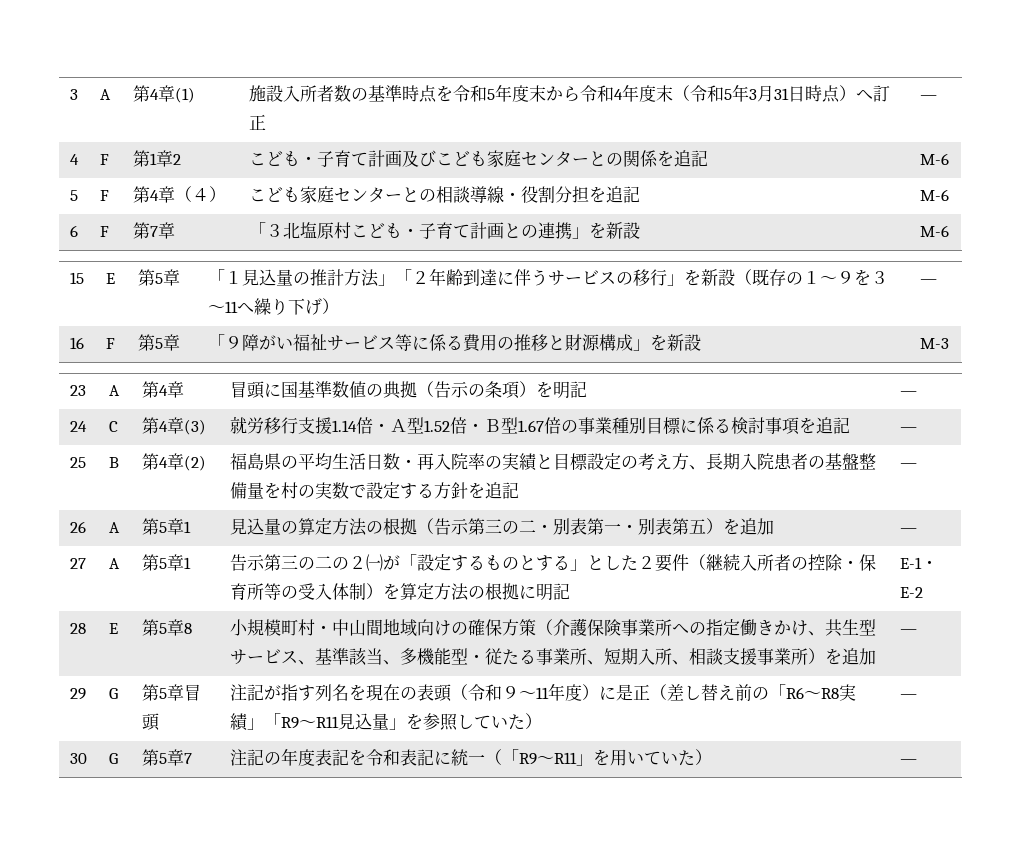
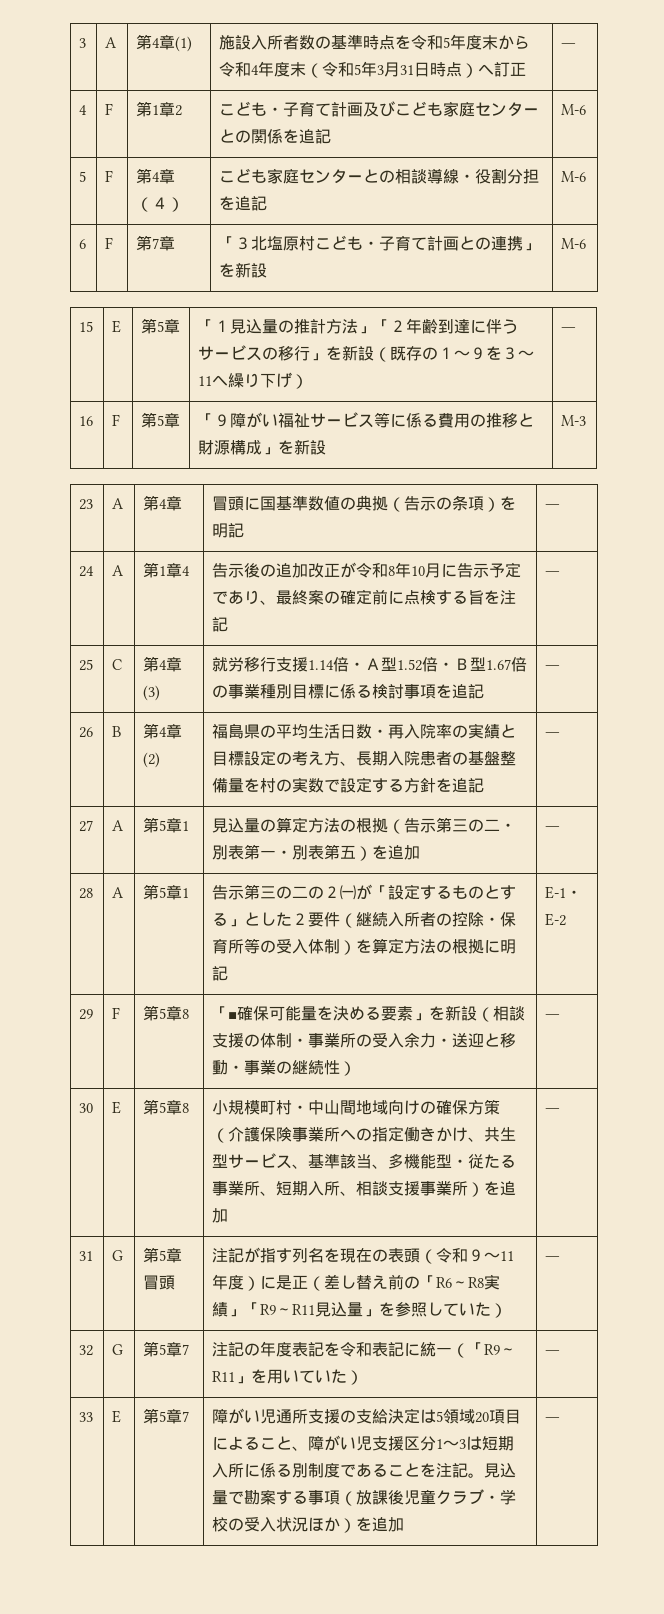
- 24 | C | 第4章(3) | 就労移行支援1.14倍・Ａ型1.52倍・Ｂ型1.67倍の事業種別目標に係る検討事項を追記 | ―
+ 24 | A | 第1章4 | 告示後の追加改正が令和8年10月に告示予定であり、最終案の確定前に点検する旨を注記 | ―
+ 25 | C | 第4章(3) | 就労移行支援1.14倍・Ａ型1.52倍・Ｂ型1.67倍の事業種別目標に係る検討事項を追記 | ―
- 25 | B | 第4章(2) | 福島県の平均生活日数・再入院率の実績と目標設定の考え方、長期入院患者の基盤整備量を村の実数で設定する方針を追記 | ―
+ 26 | B | 第4章(2) | 福島県の平均生活日数・再入院率の実績と目標設定の考え方、長期入院患者の基盤整備量を村の実数で設定する方針を追記 | ―
- 26 | A | 第5章1 | 見込量の算定方法の根拠（告示第三の二・別表第一・別表第五）を追加 | ―
+ 27 | A | 第5章1 | 見込量の算定方法の根拠（告示第三の二・別表第一・別表第五）を追加 | ―
- 27 | A | 第5章1 | 告示第三の二の２㈠が「設定するものとする」とした２要件（継続入所者の控除・保育所等の受入体制）を算定方法の根拠に明記 | E-1・E-2
+ 28 | A | 第5章1 | 告示第三の二の２㈠が「設定するものとする」とした２要件（継続入所者の控除・保育所等の受入体制）を算定方法の根拠に明記 | E-1・E-2
- 28
+ 29 | F | 第5章8 | 「■確保可能量を決める要素」を新設（相談支援の体制・事業所の受入余力・送迎と移動・事業の継続性） | ―
+ 30
- 29 | G | 第5章冒頭 | 注記が指す列名を現在の表頭（令和９〜11年度）に是正（差し替え前の「R6～R8実績」「R9～R11見込量」を参照していた） | ―
+ 31 | G | 第5章冒頭 | 注記が指す列名を現在の表頭（令和９〜11年度）に是正（差し替え前の「R6～R8実績」「R9～R11見込量」を参照していた） | ―
- 30 | G | 第5章7 | 注記の年度表記を令和表記に統一（「R9～R11」を用いていた） | ―
+ 32 | G | 第5章7 | 注記の年度表記を令和表記に統一（「R9～R11」を用いていた） | ―
+ 33 | E | 第5章7 | 障がい児通所支援の支給決定は5領域20項目によること、障がい児支援区分1〜3は短期入所に係る別制度であることを注記。見込量で勘案する事項（放課後児童クラブ・学校の受入状況ほか）を追加 | ―

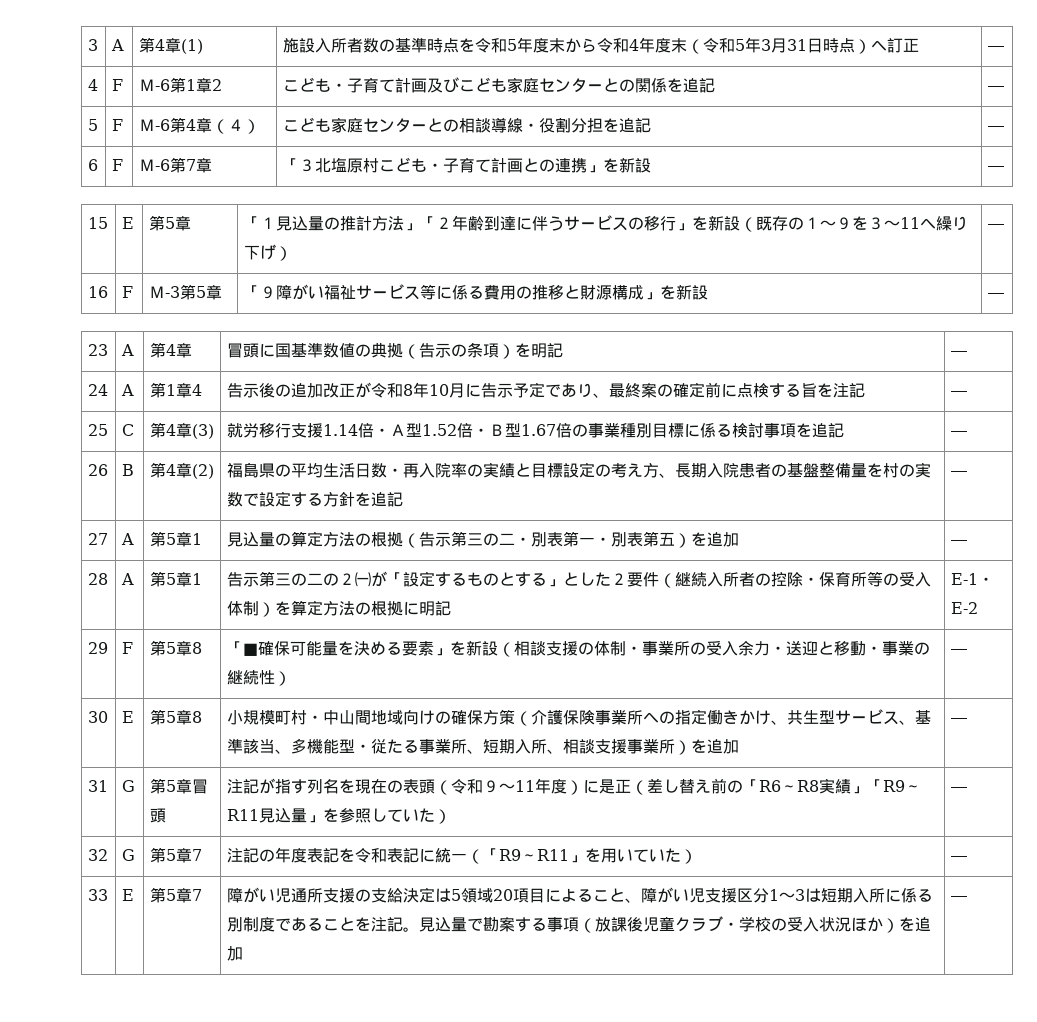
- 4 | F | 第1章2 | こども・子育て計画及びこども家庭センターとの関係を追記 | M-6
+ 4 | F | Ｍ-6第1章2 | こども・子育て計画及びこども家庭センターとの関係を追記 | ―
- 5 | F | 第4章（４） | こども家庭センターとの相談導線・役割分担を追記 | M-6
+ 5 | F | Ｍ-6第4章（４） | こども家庭センターとの相談導線・役割分担を追記 | ―
- 6 | F | 第7章 | 「３北塩原村こども・子育て計画との連携」を新設 | M-6
+ 6 | F | Ｍ-6第7章 | 「３北塩原村こども・子育て計画との連携」を新設 | ―
- 16 | F | 第5章 | 「９障がい福祉サービス等に係る費用の推移と財源構成」を新設 | M-3
+ 16 | F | Ｍ-3第5章 | 「９障がい福祉サービス等に係る費用の推移と財源構成」を新設 | ―

